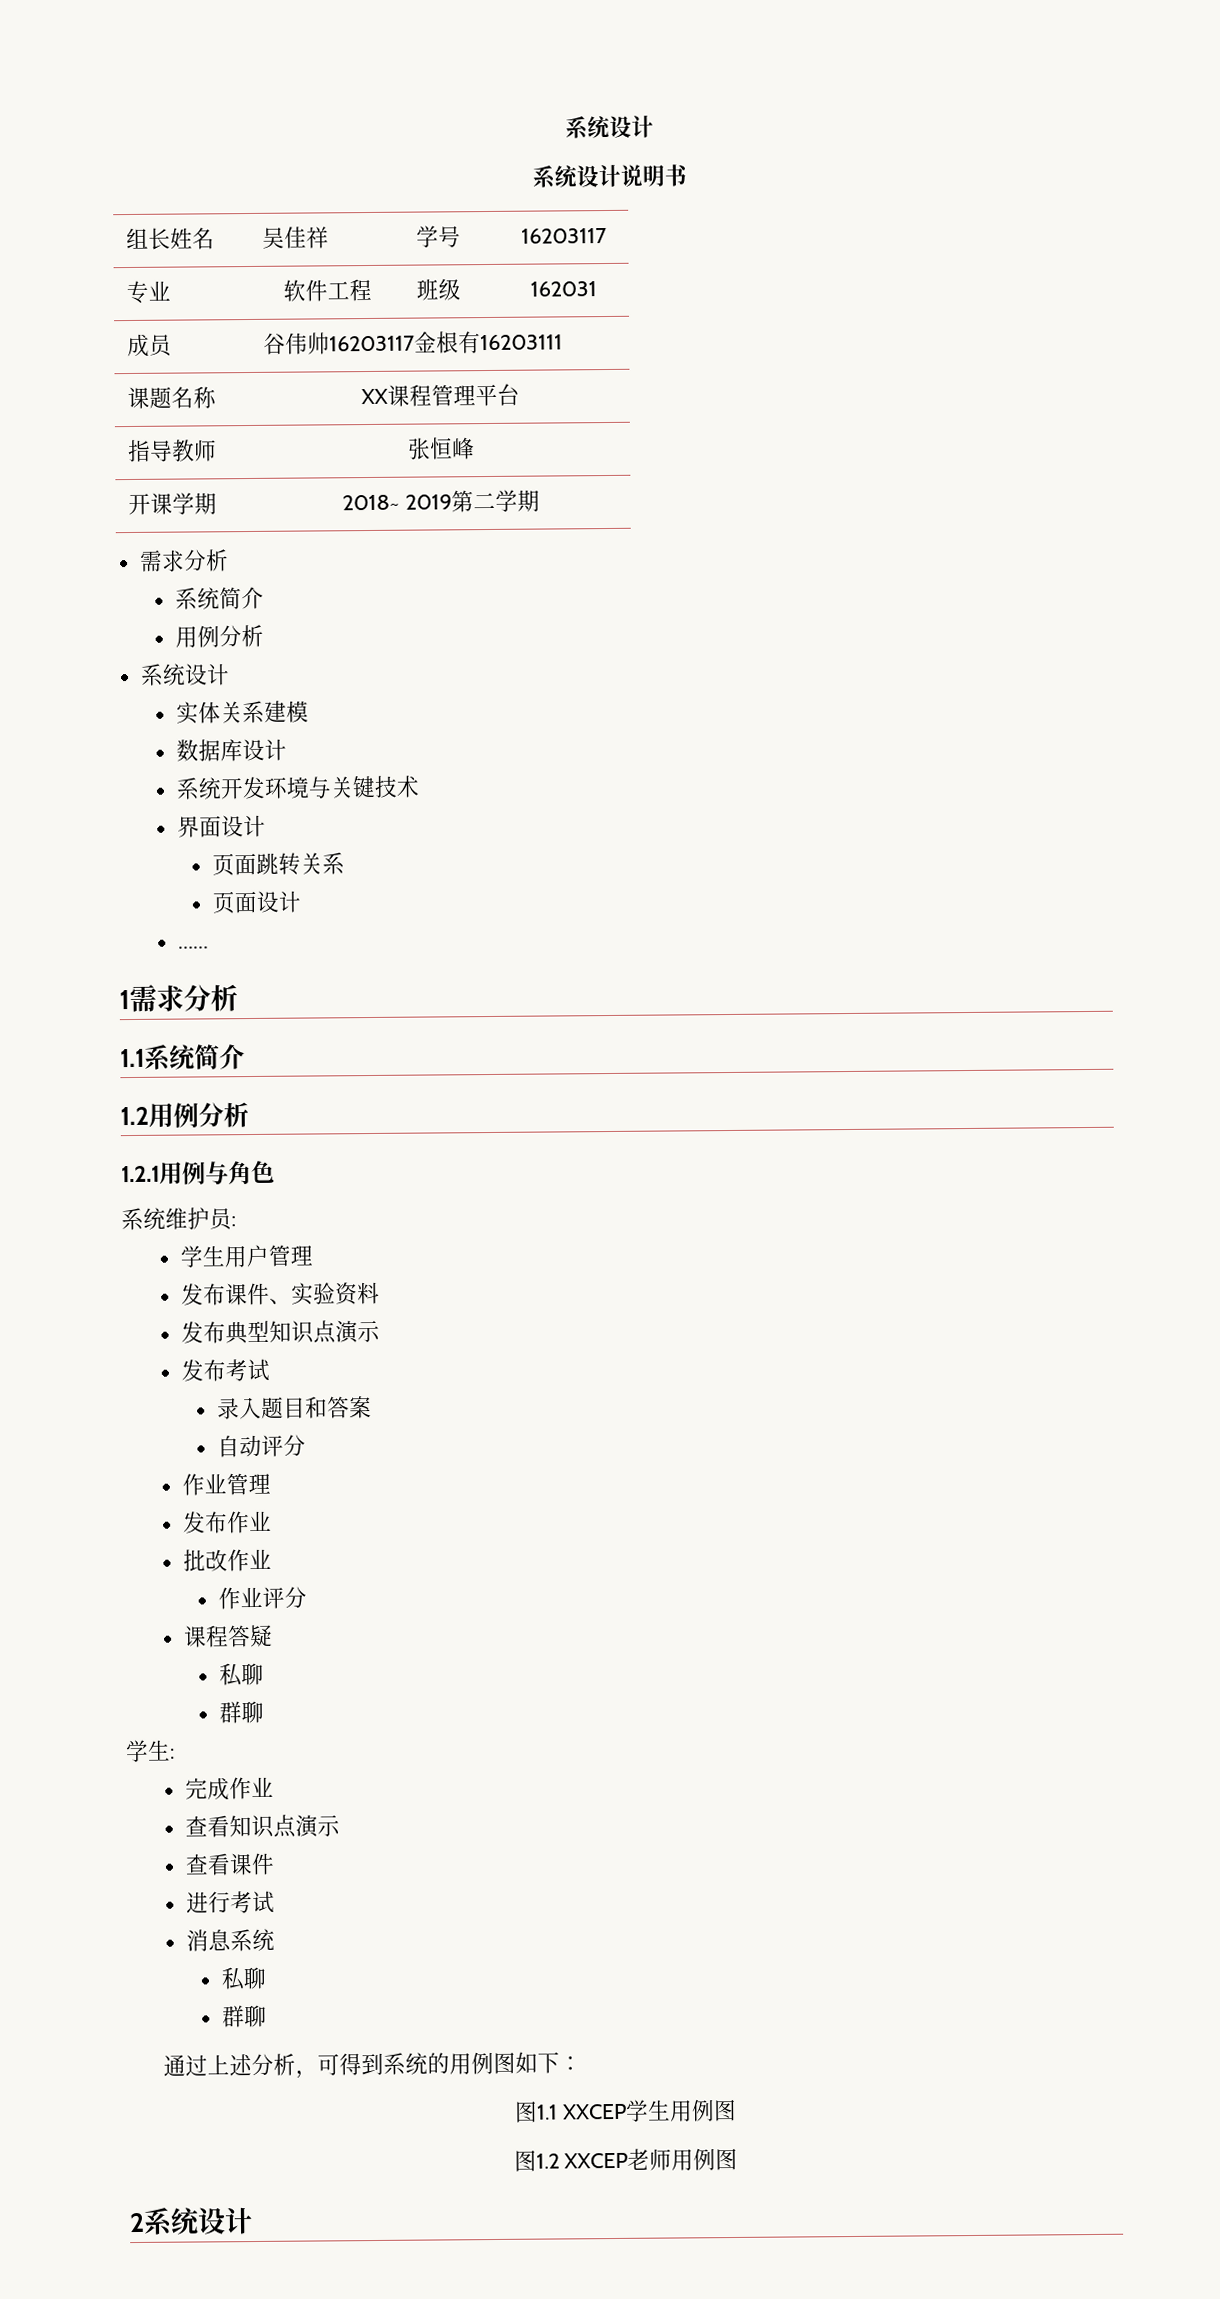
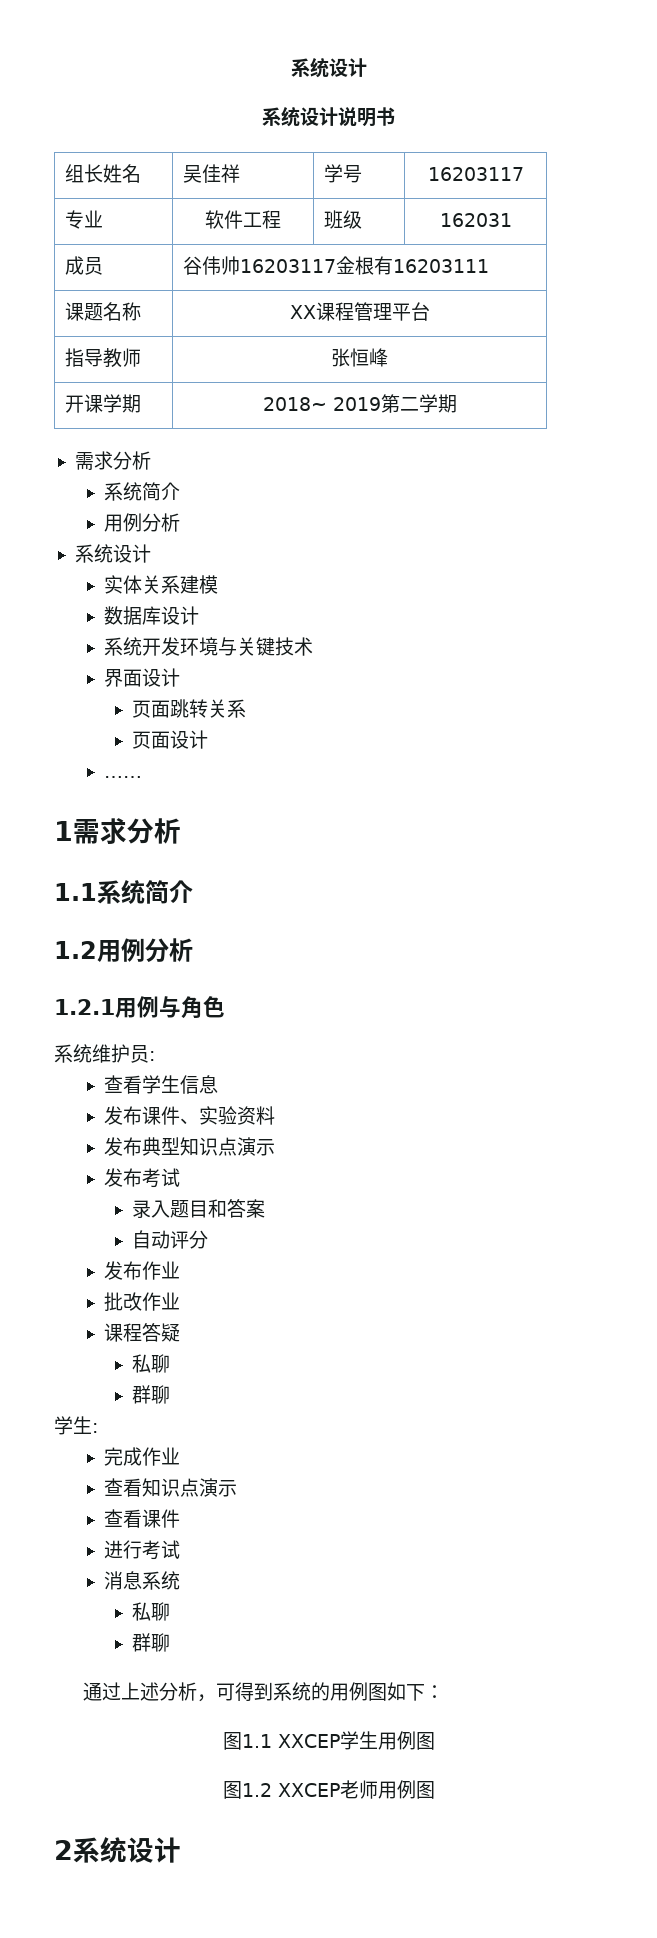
- 学生用户管理
+ 查看学生信息
- 作业管理
- 作业评分

